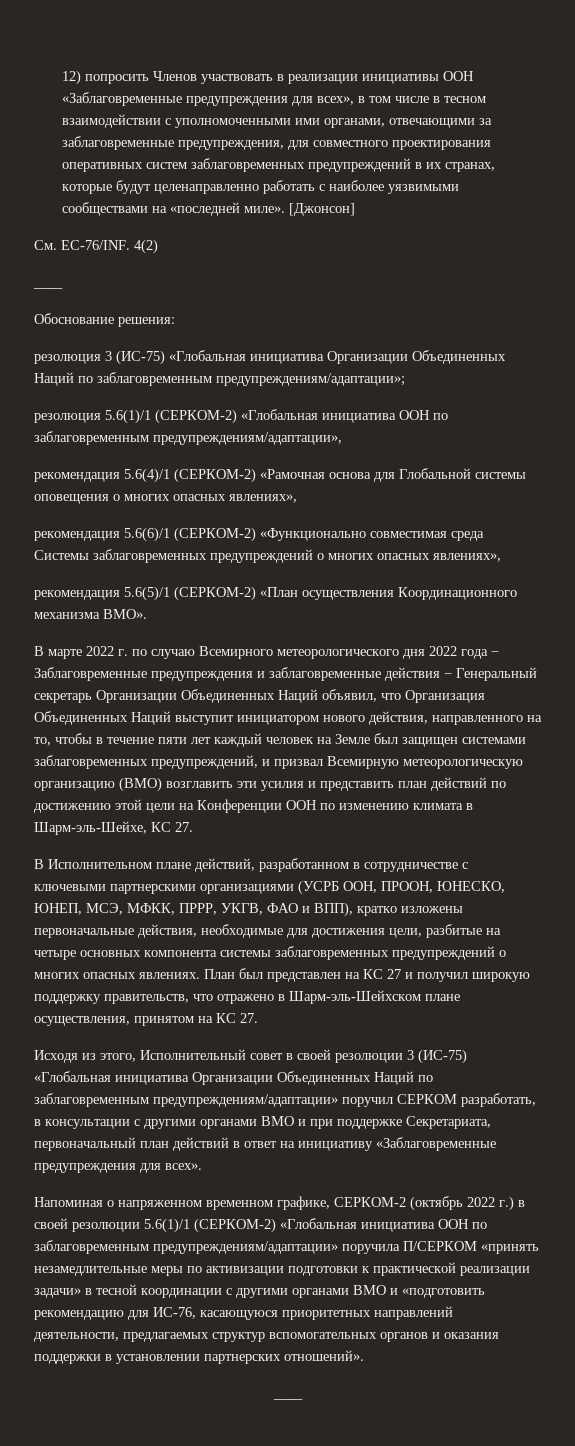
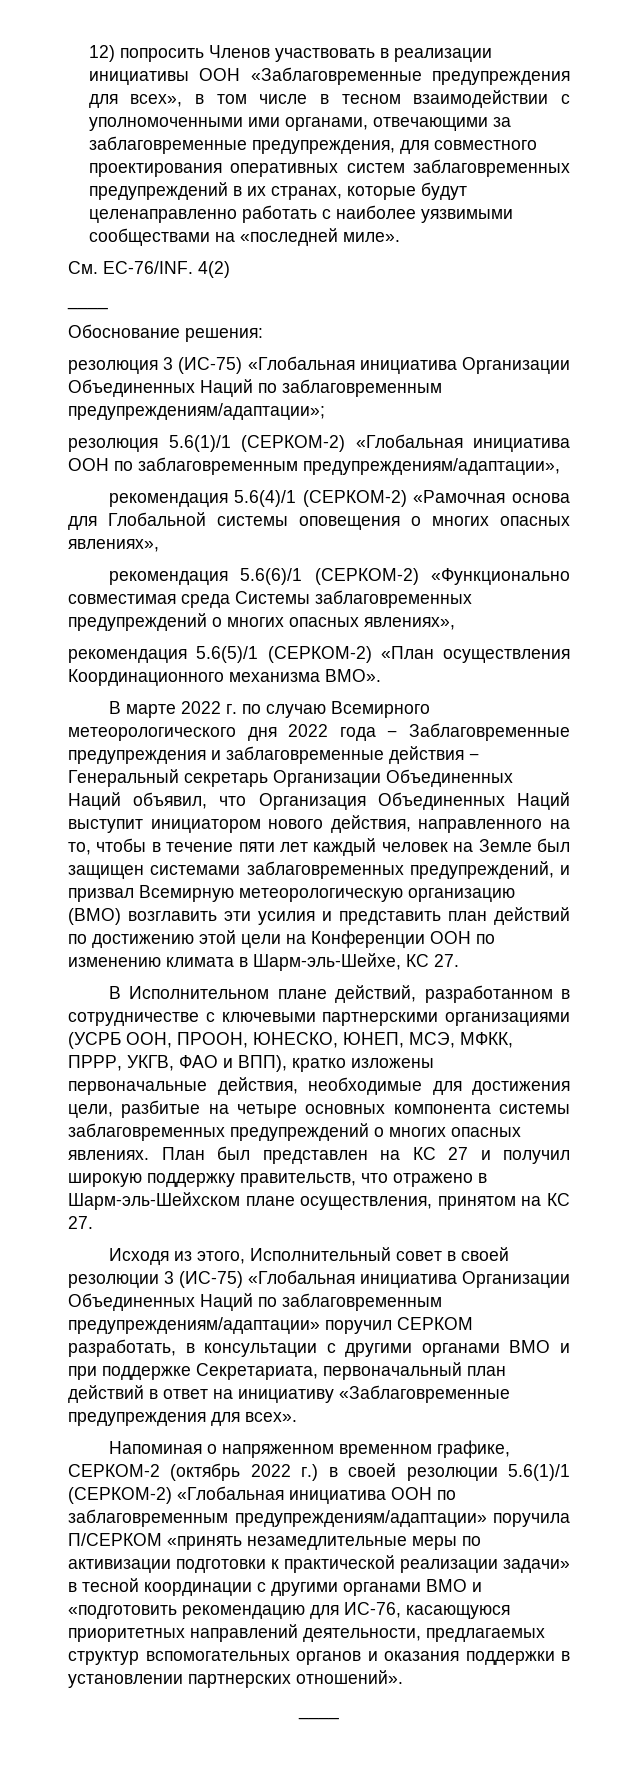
- [Джонсон]

